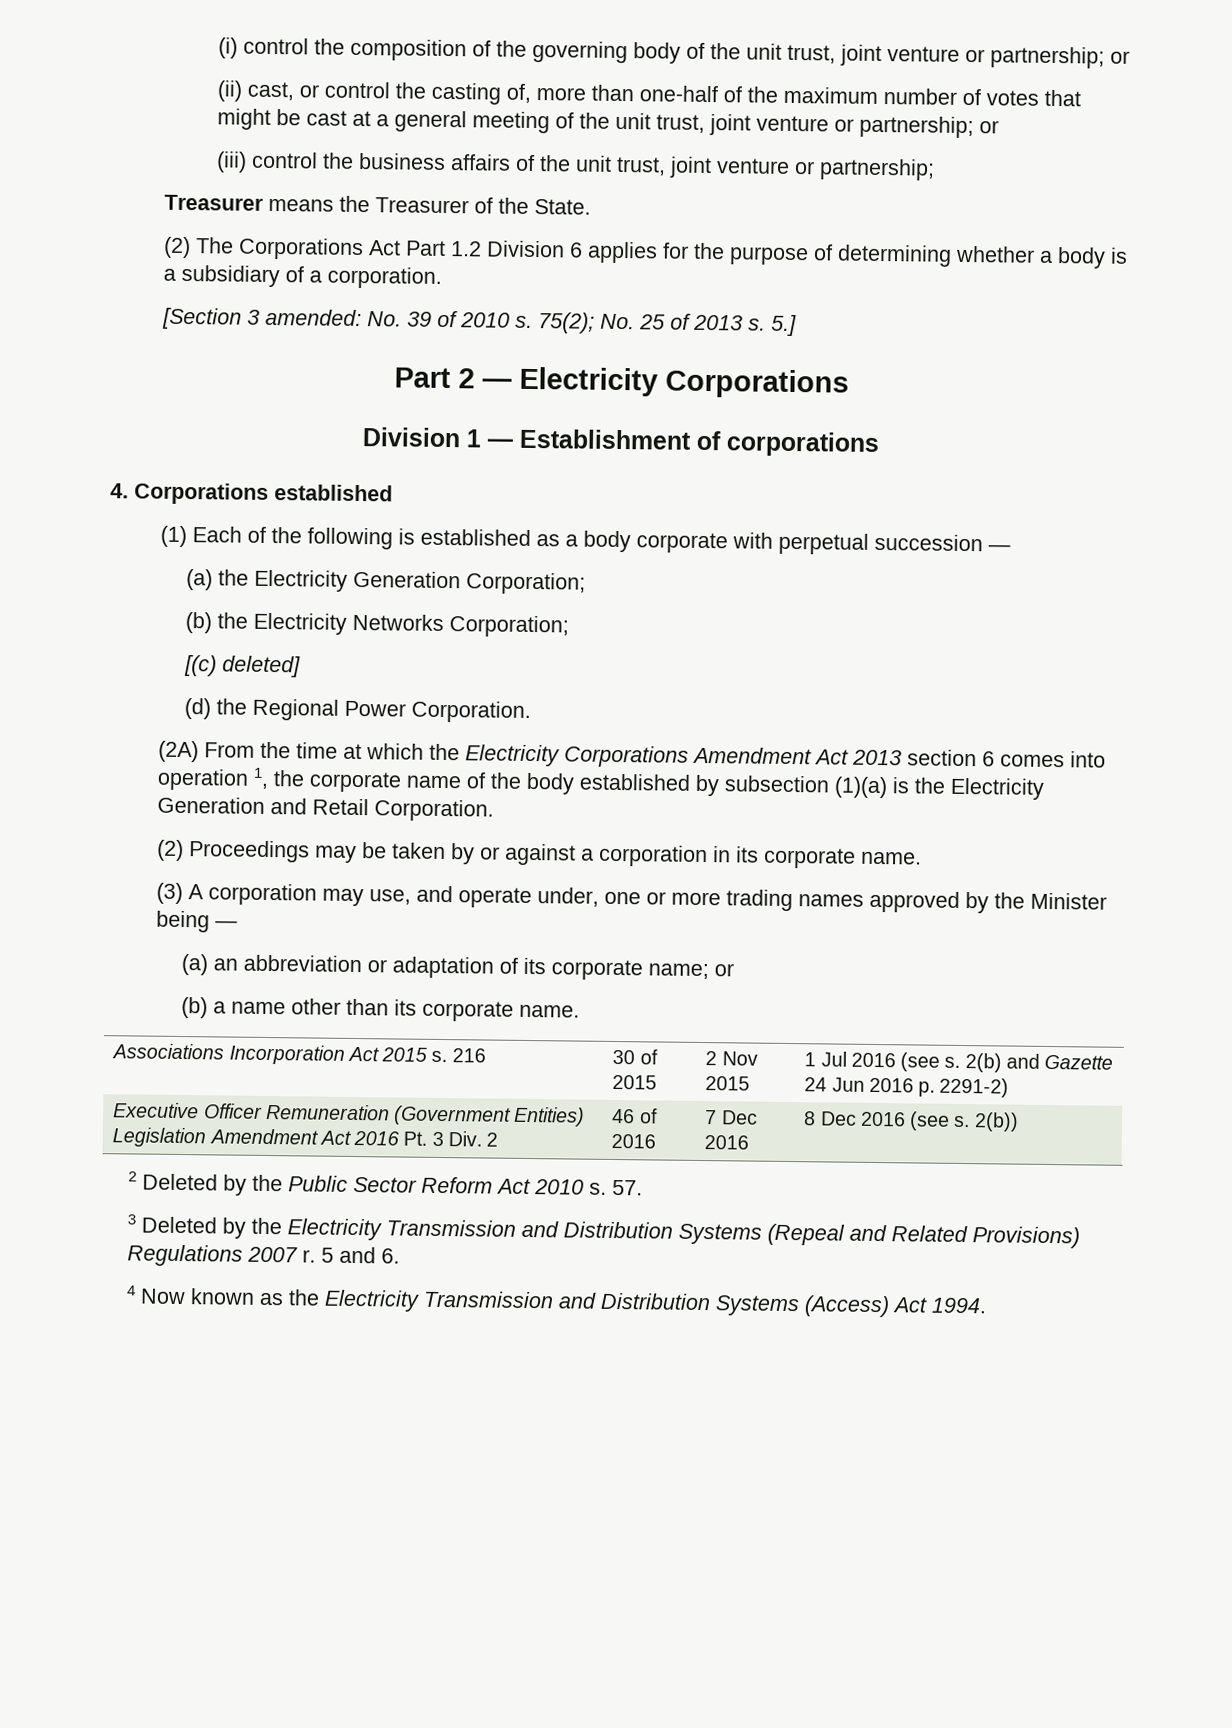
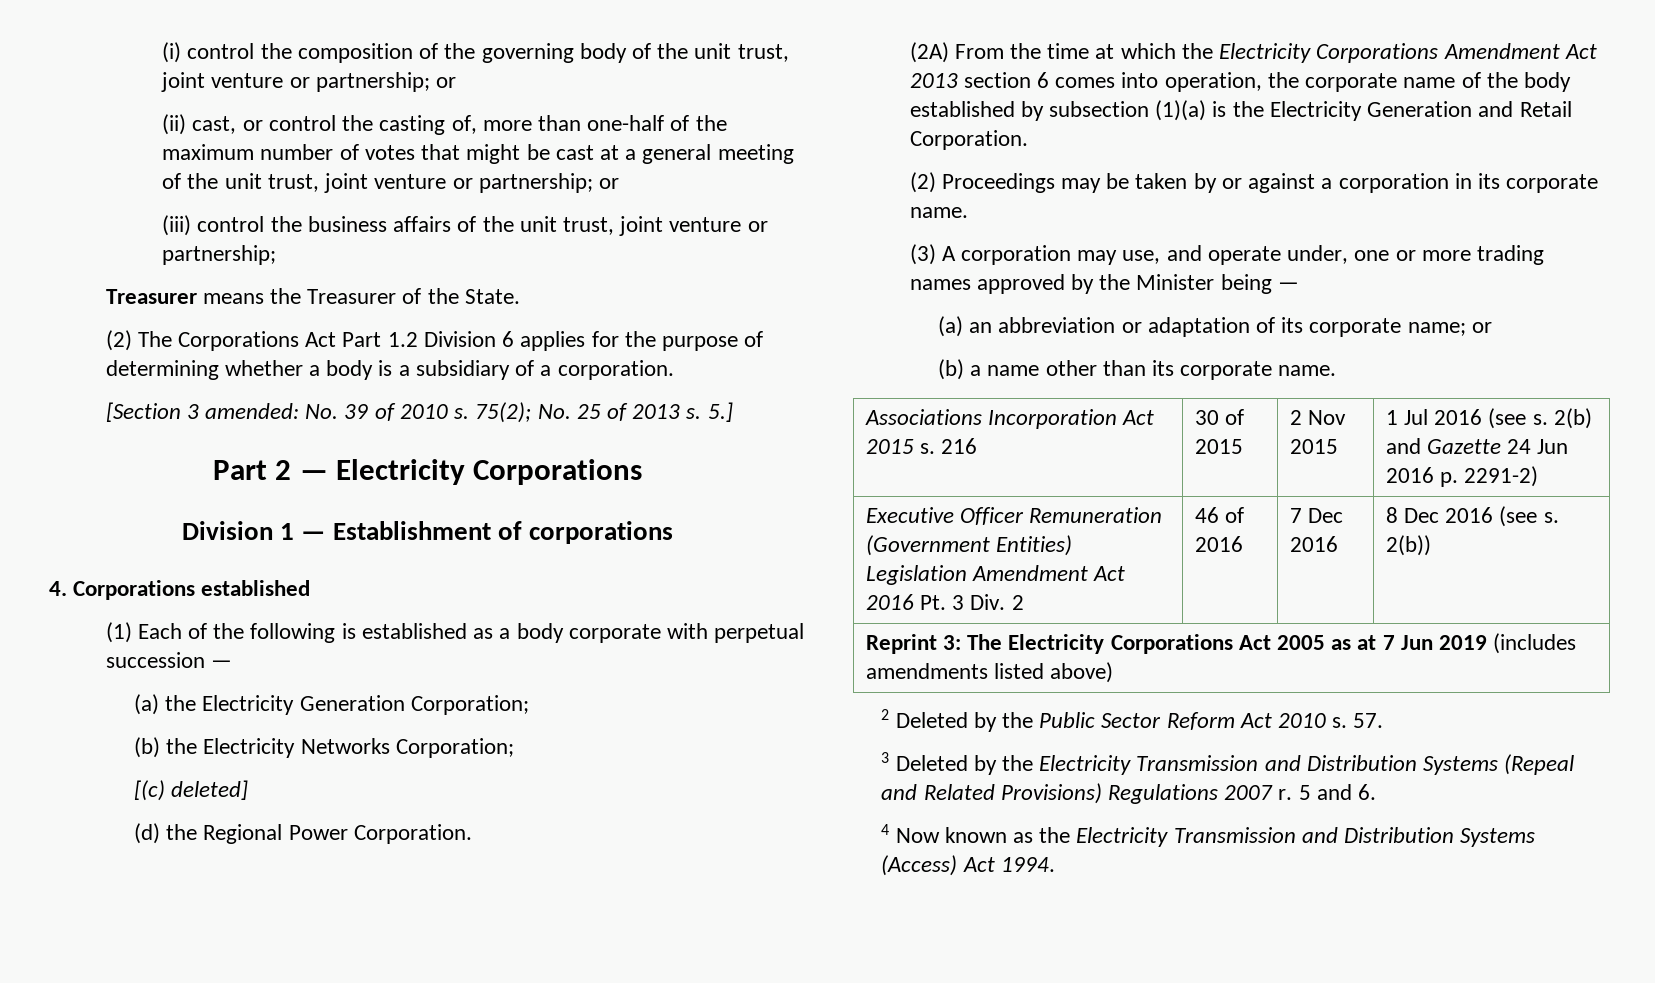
- (2A) From the time at which the Electricity Corporations Amendment Act 2013 section 6 comes into operation 1, the corporate name of the body established by subsection (1)(a) is the Electricity Generation and Retail Corporation.
+ (2A) From the time at which the Electricity Corporations Amendment Act 2013 section 6 comes into operation, the corporate name of the body established by subsection (1)(a) is the Electricity Generation and Retail Corporation.
+ Reprint 3: The Electricity Corporations Act 2005 as at 7 Jun 2019 (includes amendments listed above)

